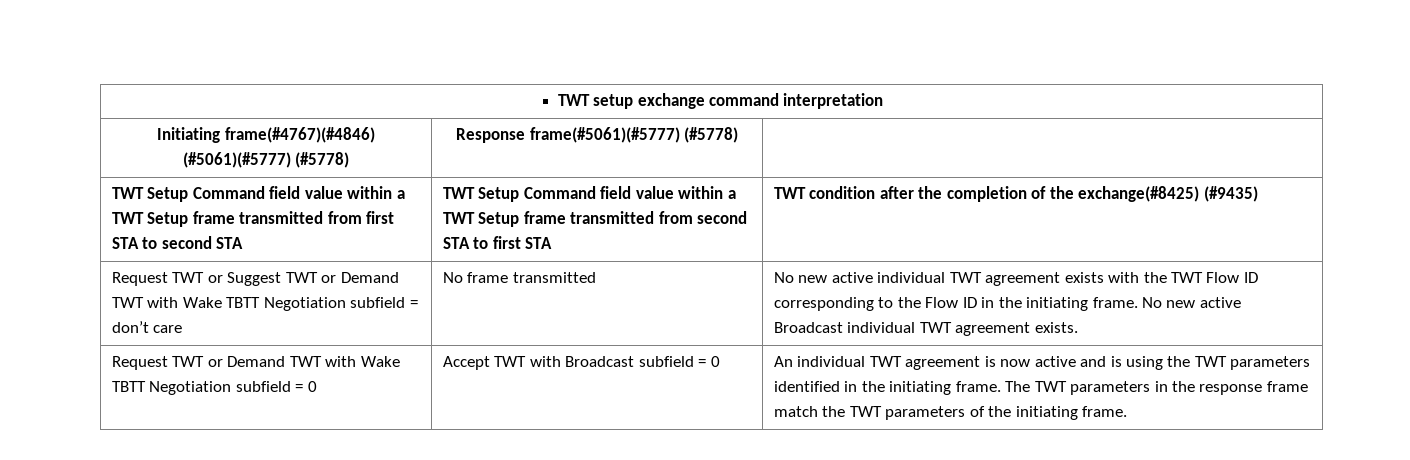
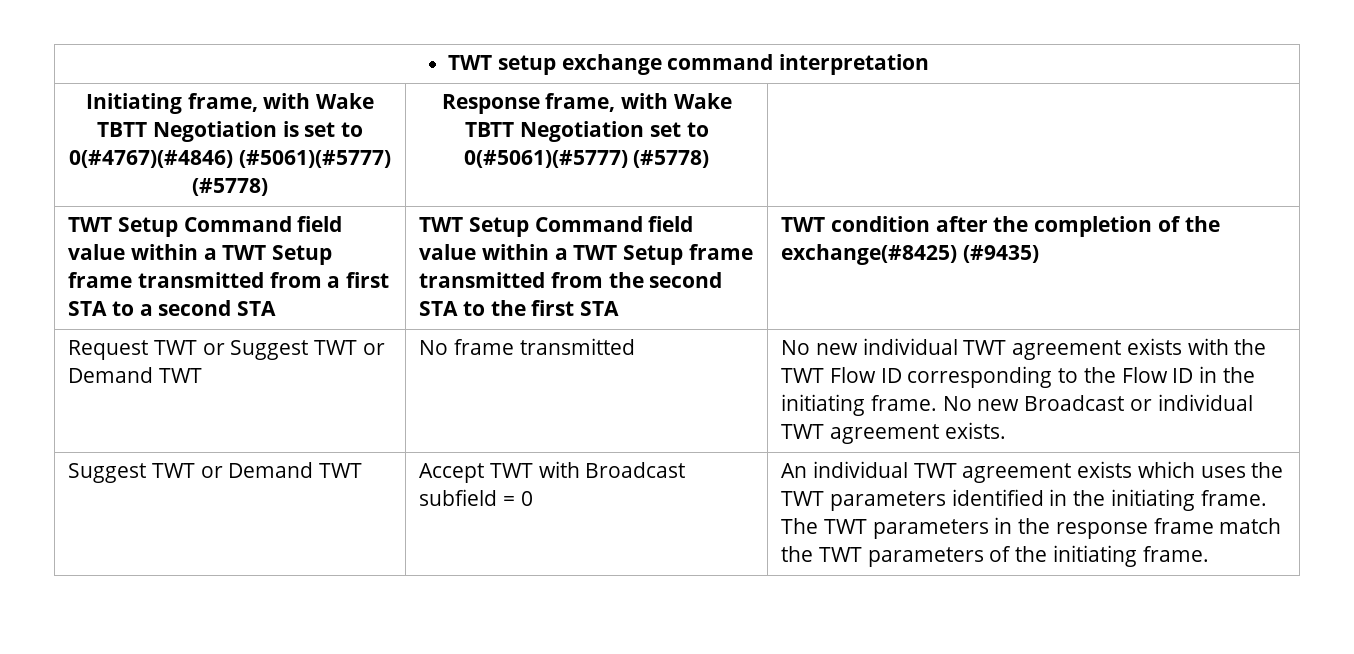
- Initiating frame(#4767)(#4846) (#5061)(#5777) (#5778) | Response frame(#5061)(#5777) (#5778) |
+ Initiating frame, with Wake TBTT Negotiation is set to 0(#4767)(#4846) (#5061)(#5777) (#5778) | Response frame, with Wake TBTT Negotiation set to 0(#5061)(#5777) (#5778) |
- TWT Setup Command field value within a TWT Setup frame transmitted from first STA to second STA
+ TWT Setup Command field value within a TWT Setup frame transmitted from a first STA to a second STA
- TWT Setup Command field value within a TWT Setup frame transmitted from second STA to first STA
+ TWT Setup Command field value within a TWT Setup frame transmitted from the second STA to the first STA
- Request TWT or Suggest TWT or Demand TWT with Wake TBTT Negotiation subfield = don’t care
+ Request TWT or Suggest TWT or Demand TWT
- No new active individual TWT agreement exists with the TWT Flow ID corresponding to the Flow ID in the initiating frame.
+ No new individual TWT agreement exists with the TWT Flow ID corresponding to the Flow ID in the initiating frame.
- No new active Broadcast individual TWT agreement exists.
- Request TWT or Demand TWT with Wake TBTT Negotiation subfield = 0
+ No new Broadcast or individual TWT agreement exists.
+ Suggest TWT or Demand TWT
- An individual TWT agreement is now active and is using the TWT parameters identified in the initiating frame.
+ An individual TWT agreement exists which uses the TWT parameters identified in the initiating frame.

